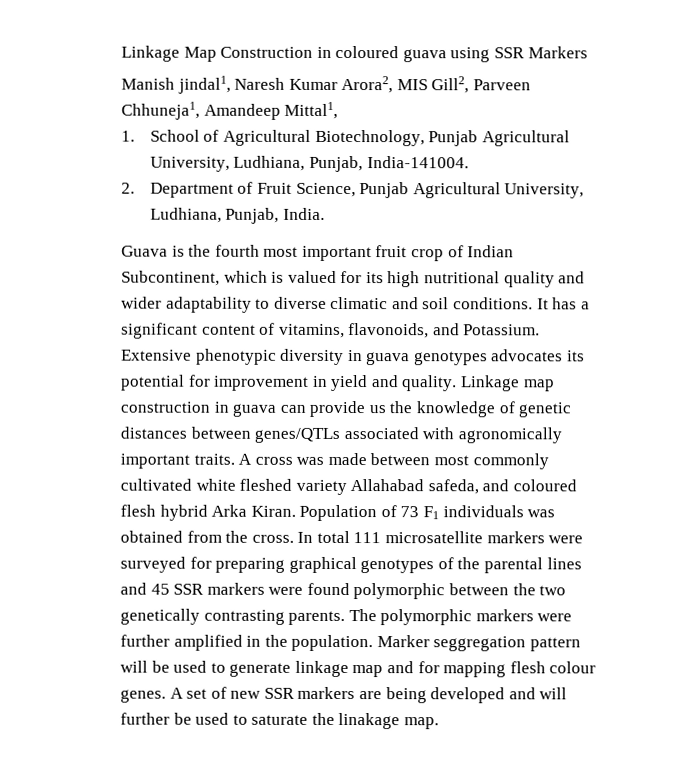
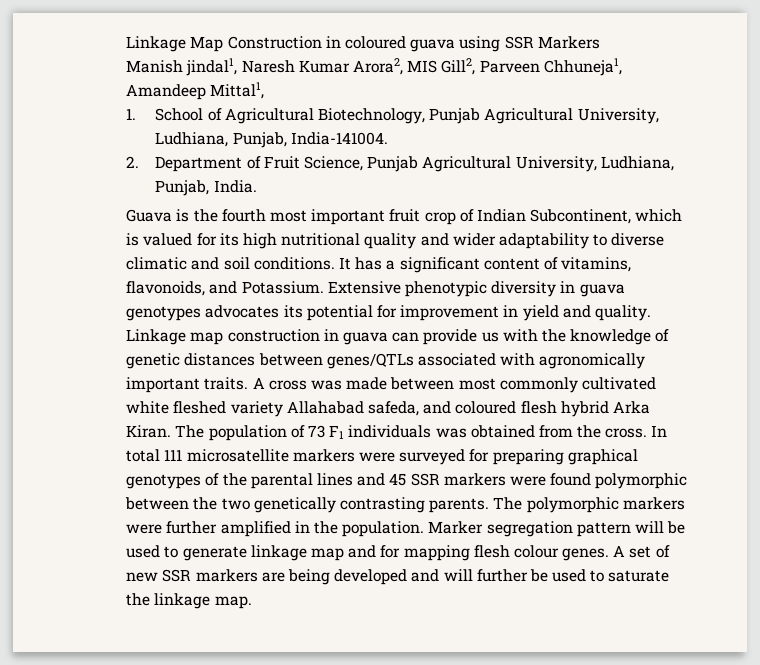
- Linkage map construction in guava can provide us the knowledge of genetic distances between genes/QTLs associated with agronomically important traits.
+ Linkage map construction in guava can provide us with the knowledge of genetic distances between genes/QTLs associated with agronomically important traits.
- Population of 73 F1 individuals was obtained from the cross.
+ The population of 73 F1 individuals was obtained from the cross.
- Marker seggregation pattern will be used to generate linkage map and for mapping flesh colour genes.
+ Marker segregation pattern will be used to generate linkage map and for mapping flesh colour genes.
- A set of new SSR markers are being developed and will further be used to saturate the linakage map.
+ A set of new SSR markers are being developed and will further be used to saturate the linkage map.

